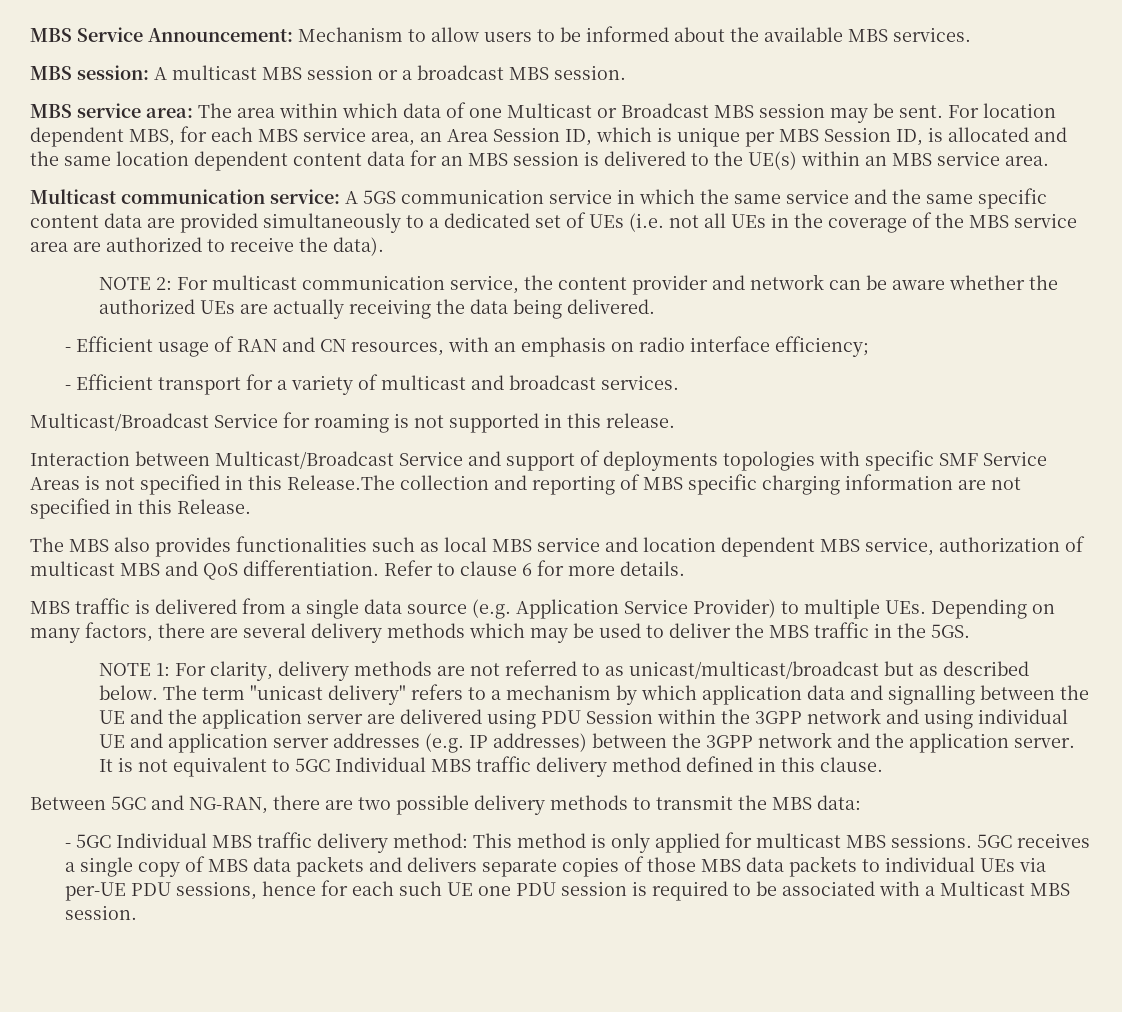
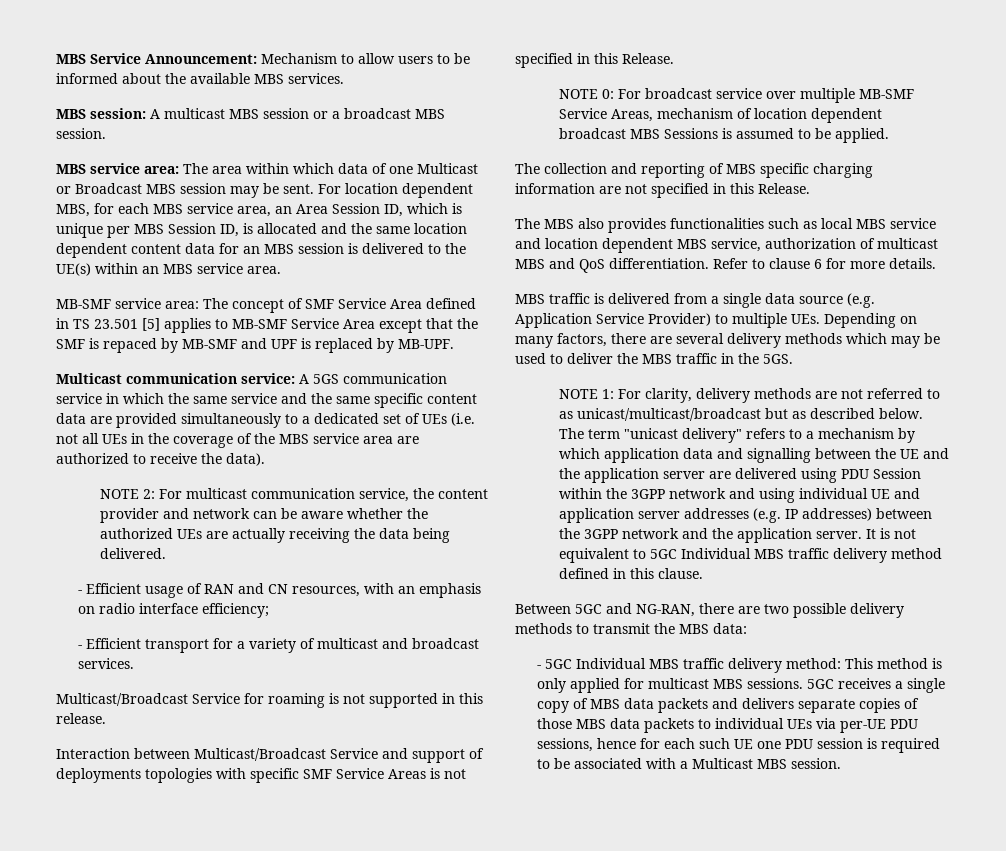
+ MB-SMF service area: The concept of SMF Service Area defined in TS 23.501 [5] applies to MB-SMF Service Area except that the SMF is repaced by MB-SMF and UPF is replaced by MB-UPF.
- Interaction between Multicast/Broadcast Service and support of deployments topologies with specific SMF Service Areas is not specified in this Release.The collection and reporting of MBS specific charging information are not specified in this Release.
+ Interaction between Multicast/Broadcast Service and support of deployments topologies with specific SMF Service Areas is not specified in this Release.
+ NOTE 0: For broadcast service over multiple MB-SMF Service Areas, mechanism of location dependent broadcast MBS Sessions is assumed to be applied.
+ The collection and reporting of MBS specific charging information are not specified in this Release.

